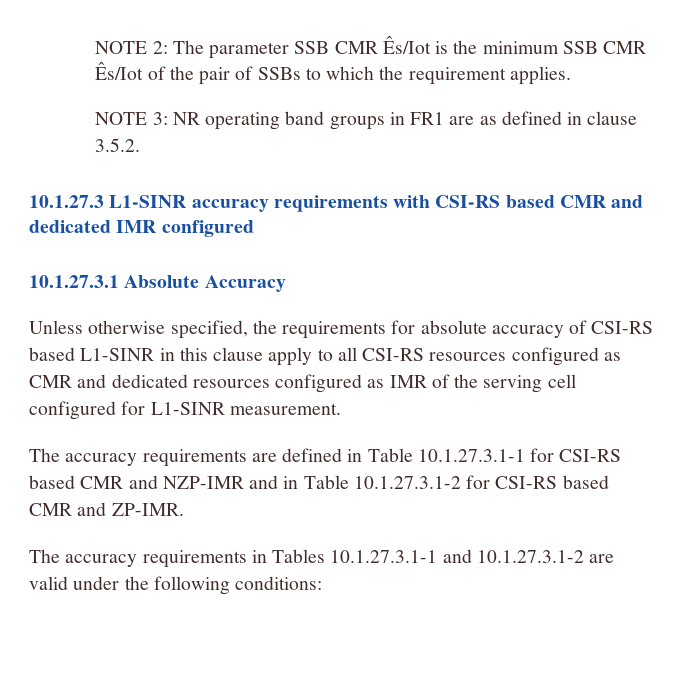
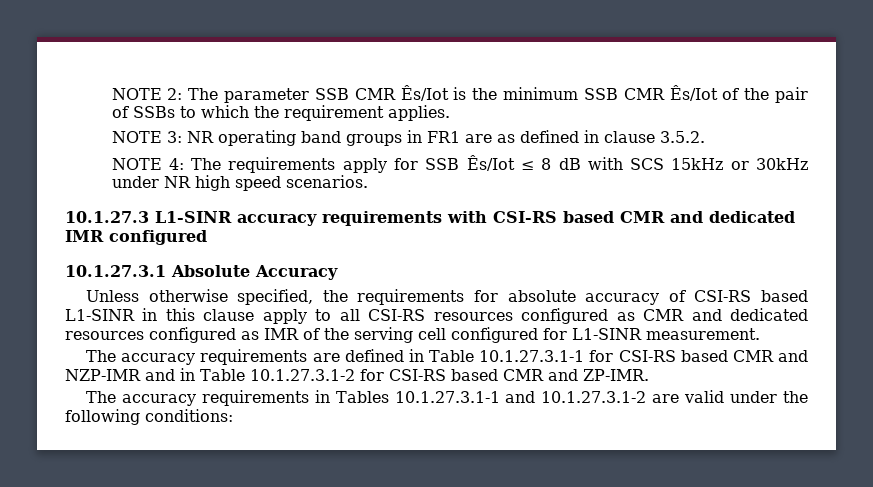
+ NOTE 4: The requirements apply for SSB Ês/Iot ≤ 8 dB with SCS 15kHz or 30kHz under NR high speed scenarios.

